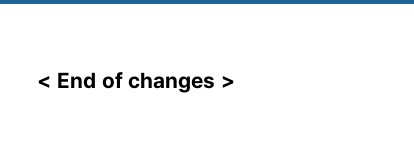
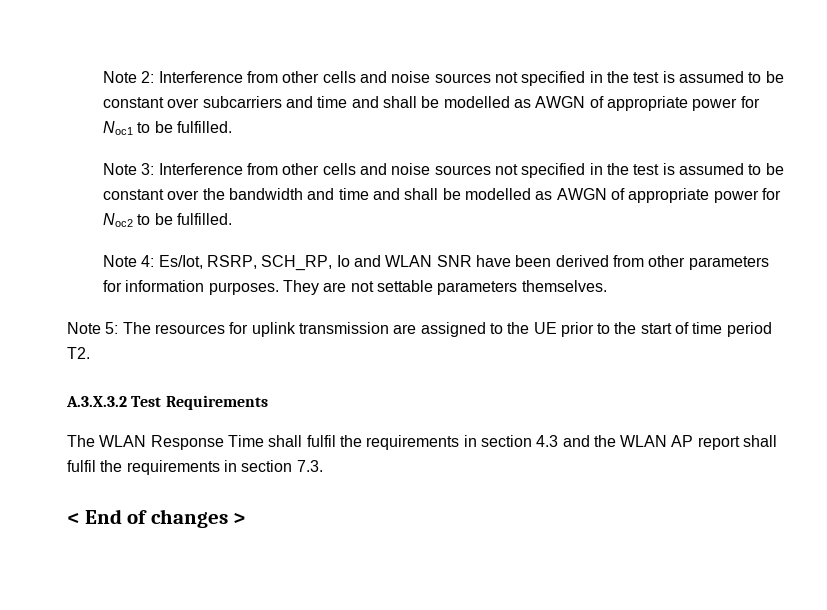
+ Note 2: Interference from other cells and noise sources not specified in the test is assumed to be constant over subcarriers and time and shall be modelled as AWGN of appropriate power for Noc1 to be fulfilled.
+ Note 3: Interference from other cells and noise sources not specified in the test is assumed to be constant over the bandwidth and time and shall be modelled as AWGN of appropriate power for Noc2 to be fulfilled.
+ Note 4: Es/Iot, RSRP, SCH_RP, Io and WLAN SNR have been derived from other parameters for information purposes. They are not settable parameters themselves.
+ Note 5: The resources for uplink transmission are assigned to the UE prior to the start of time period T2.
+ A.3.X.3.2 Test Requirements
+ The WLAN Response Time shall fulfil the requirements in section 4.3 and the WLAN AP report shall fulfil the requirements in section 7.3.

